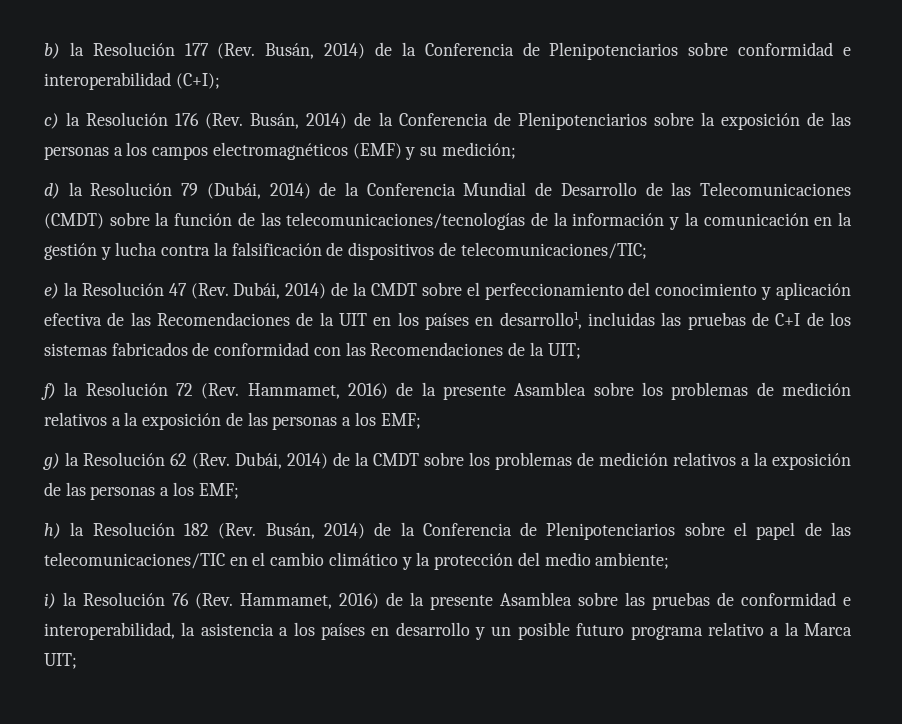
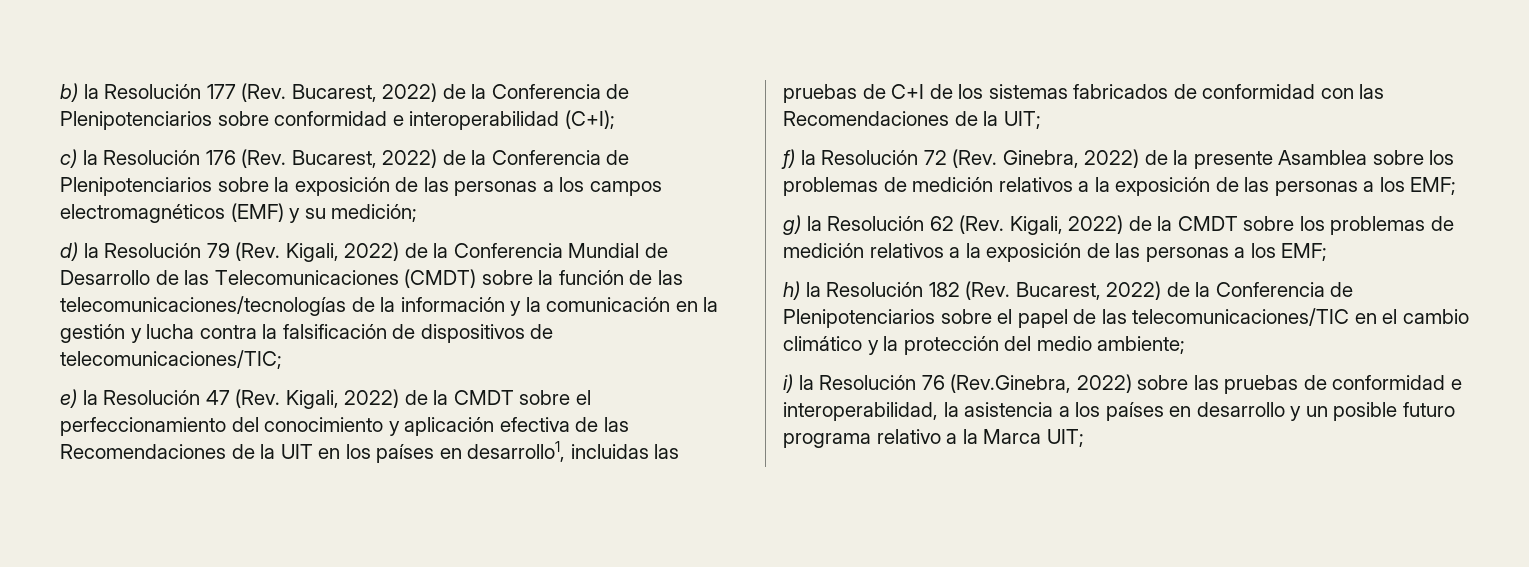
- b) la Resolución 177 (Rev. Busán, 2014) de la Conferencia de Plenipotenciarios sobre conformidad e interoperabilidad (C+I);
+ b) la Resolución 177 (Rev. Bucarest, 2022) de la Conferencia de Plenipotenciarios sobre conformidad e interoperabilidad (C+I);
- c) la Resolución 176 (Rev. Busán, 2014) de la Conferencia de Plenipotenciarios sobre la exposición de las personas a los campos electromagnéticos (EMF) y su medición;
+ c) la Resolución 176 (Rev. Bucarest, 2022) de la Conferencia de Plenipotenciarios sobre la exposición de las personas a los campos electromagnéticos (EMF) y su medición;
- d) la Resolución 79 (Dubái, 2014) de la Conferencia Mundial de Desarrollo de las Telecomunicaciones (CMDT) sobre la función de las telecomunicaciones/tecnologías de la información y la comunicación en la gestión y lucha contra la falsificación de dispositivos de telecomunicaciones/TIC;
+ d) la Resolución 79 (Rev. Kigali, 2022) de la Conferencia Mundial de Desarrollo de las Telecomunicaciones (CMDT) sobre la función de las telecomunicaciones/tecnologías de la información y la comunicación en la gestión y lucha contra la falsificación de dispositivos de telecomunicaciones/TIC;
- e) la Resolución 47 (Rev. Dubái, 2014) de la CMDT sobre el perfeccionamiento del conocimiento y aplicación efectiva de las Recomendaciones de la UIT en los países en desarrollo1, incluidas las pruebas de C+I de los sistemas fabricados de conformidad con las Recomendaciones de la UIT;
+ e) la Resolución 47 (Rev. Kigali, 2022) de la CMDT sobre el perfeccionamiento del conocimiento y aplicación efectiva de las Recomendaciones de la UIT en los países en desarrollo1, incluidas las pruebas de C+I de los sistemas fabricados de conformidad con las Recomendaciones de la UIT;
- f) la Resolución 72 (Rev. Hammamet, 2016) de la presente Asamblea sobre los problemas de medición relativos a la exposición de las personas a los EMF;
+ f) la Resolución 72 (Rev. Ginebra, 2022) de la presente Asamblea sobre los problemas de medición relativos a la exposición de las personas a los EMF;
- g) la Resolución 62 (Rev. Dubái, 2014) de la CMDT sobre los problemas de medición relativos a la exposición de las personas a los EMF;
+ g) la Resolución 62 (Rev. Kigali, 2022) de la CMDT sobre los problemas de medición relativos a la exposición de las personas a los EMF;
- h) la Resolución 182 (Rev. Busán, 2014) de la Conferencia de Plenipotenciarios sobre el papel de las telecomunicaciones/TIC en el cambio climático y la protección del medio ambiente;
+ h) la Resolución 182 (Rev. Bucarest, 2022) de la Conferencia de Plenipotenciarios sobre el papel de las telecomunicaciones/TIC en el cambio climático y la protección del medio ambiente;
- i) la Resolución 76 (Rev. Hammamet, 2016) de la presente Asamblea sobre las pruebas de conformidad e interoperabilidad, la asistencia a los países en desarrollo y un posible futuro programa relativo a la Marca UIT;
+ i) la Resolución 76 (Rev.Ginebra, 2022) sobre las pruebas de conformidad e interoperabilidad, la asistencia a los países en desarrollo y un posible futuro programa relativo a la Marca UIT;

